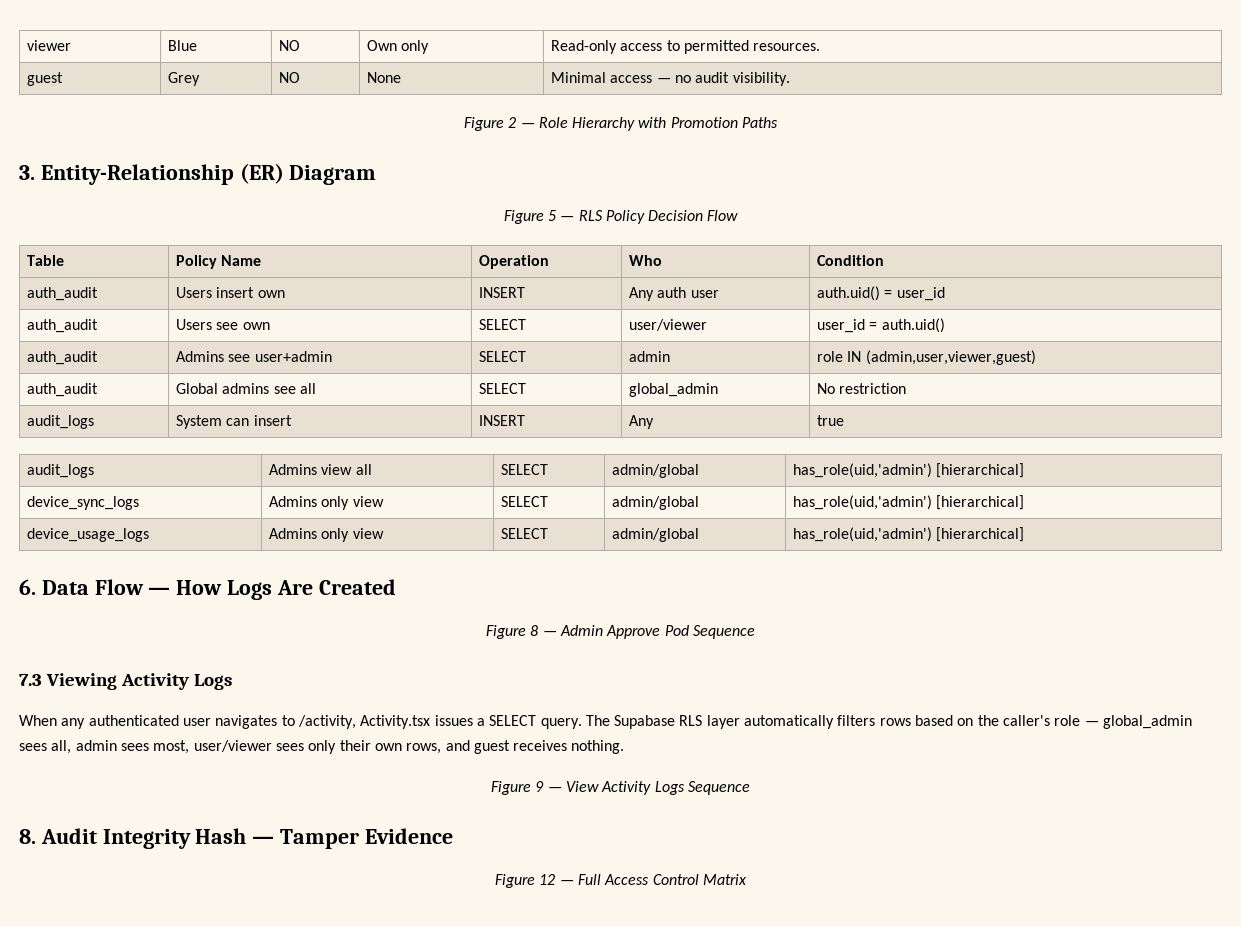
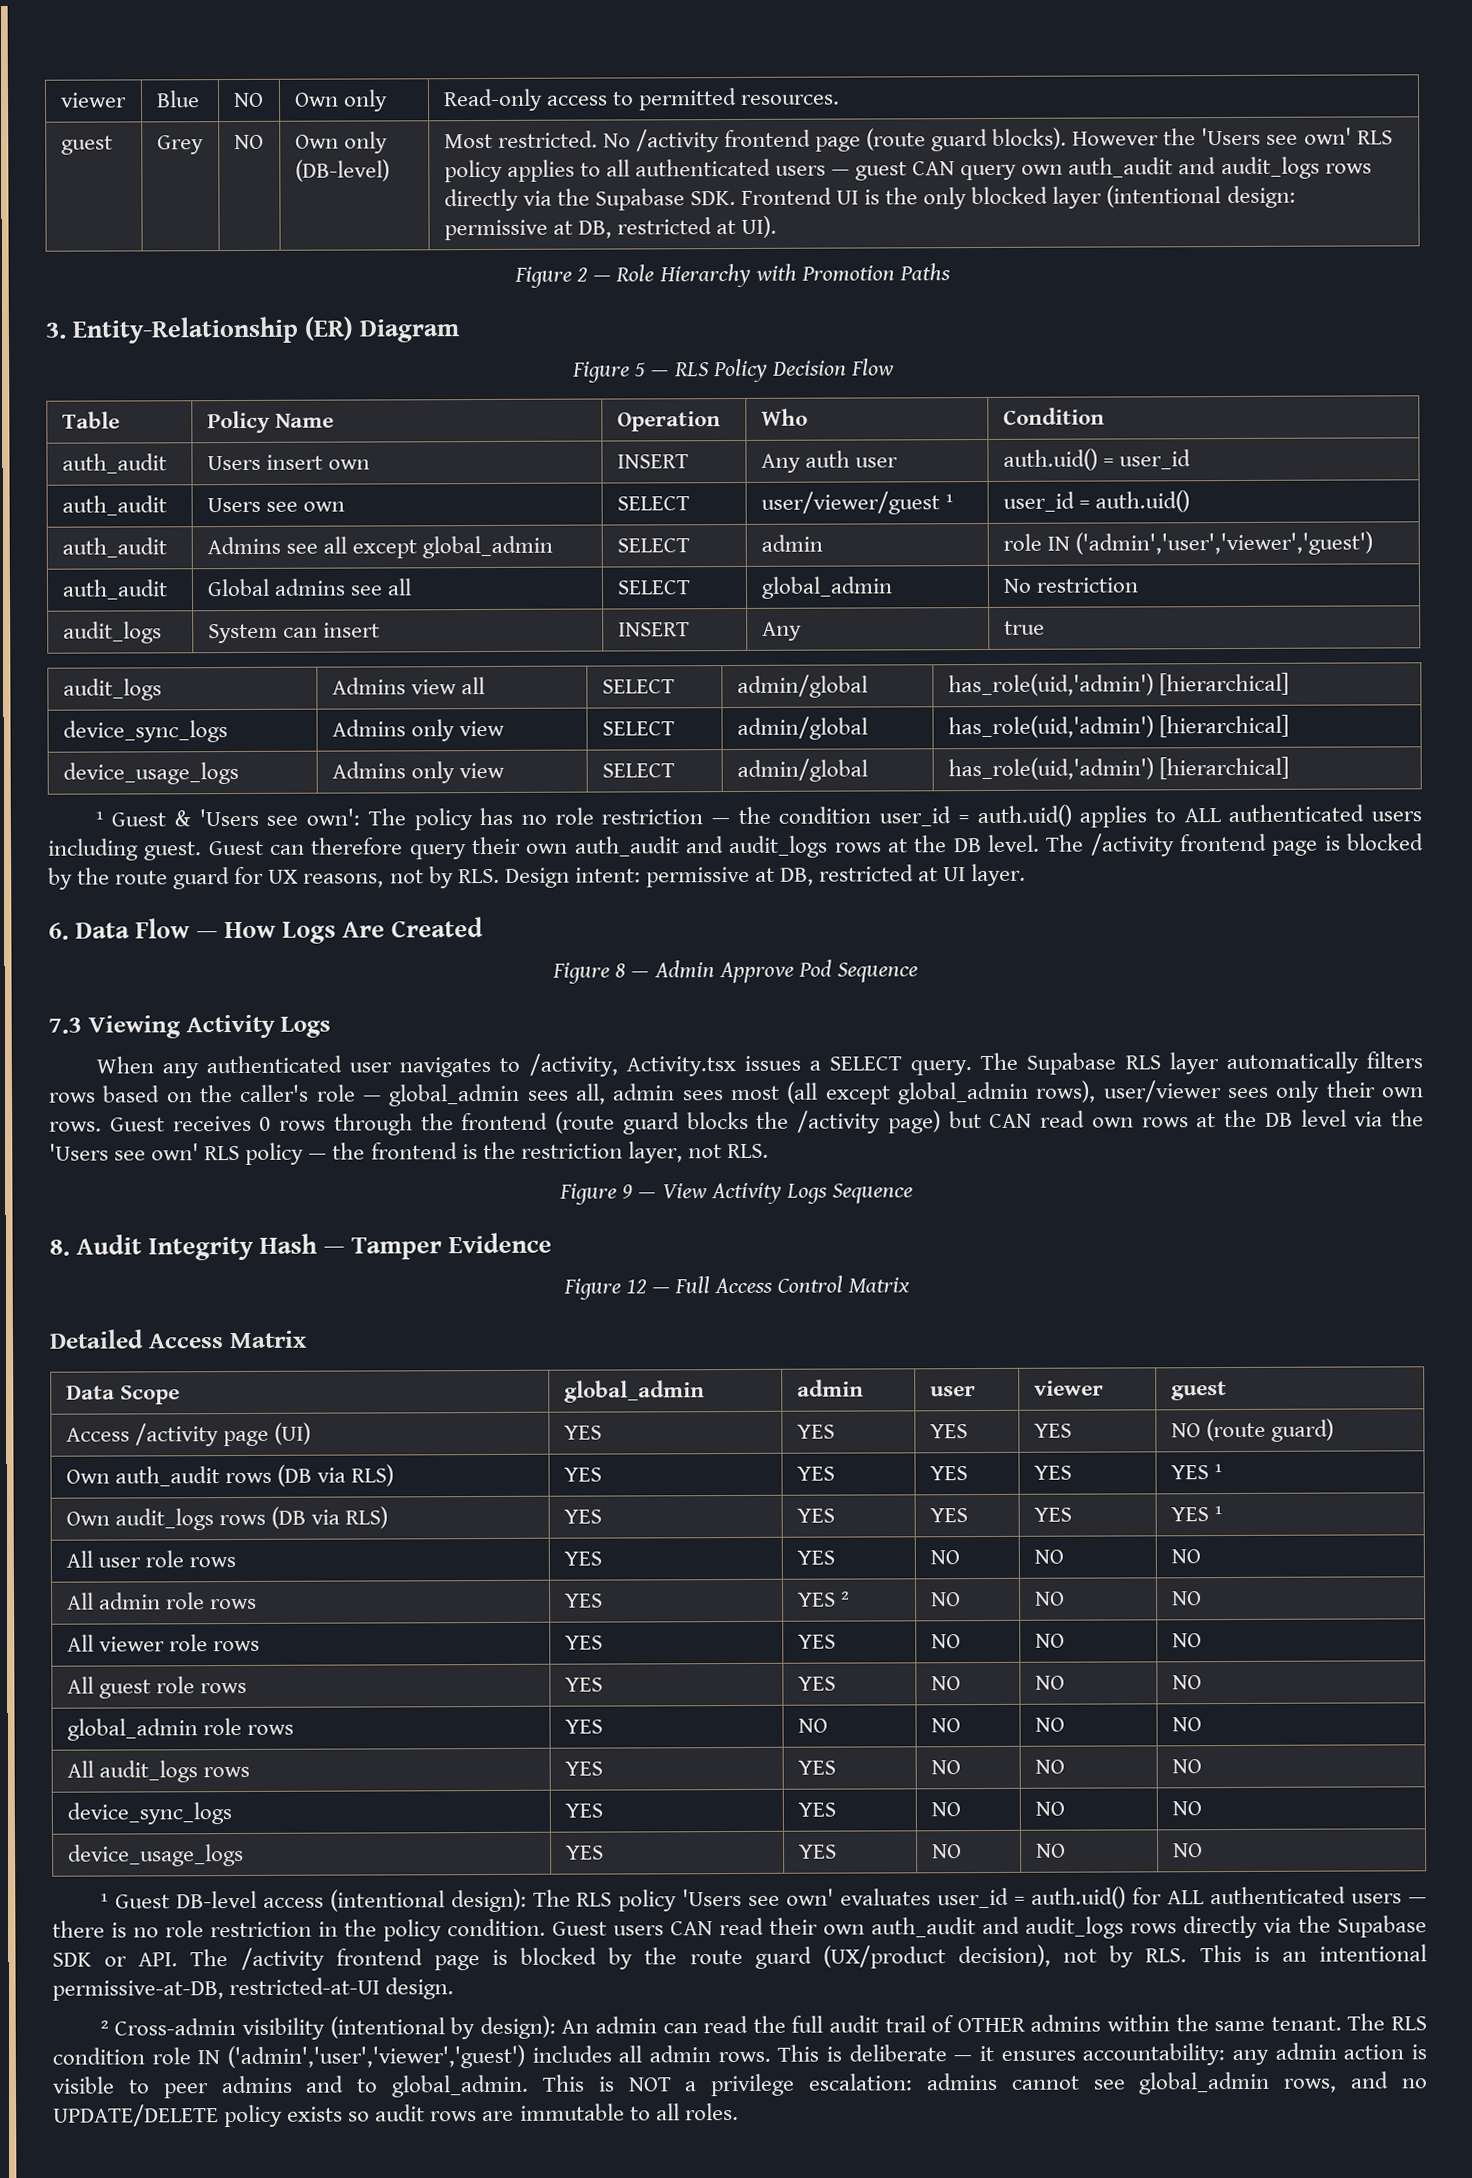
- None | Minimal access — no audit visibility.
+ Own only (DB-level) | Most restricted. No /activity frontend page (route guard blocks). However the 'Users see own' RLS policy applies to all authenticated users — guest CAN query own auth_audit and audit_logs rows directly via the Supabase SDK. Frontend UI is the only blocked layer (intentional design: permissive at DB, restricted at UI).
- auth_audit | Users see own | SELECT | user/viewer | user_id = auth.uid()
+ auth_audit | Users see own | SELECT | user/viewer/guest ¹ | user_id = auth.uid()
- auth_audit | Admins see user+admin | SELECT | admin | role IN (admin,user,viewer,guest)
+ auth_audit | Admins see all except global_admin | SELECT | admin | role IN ('admin','user','viewer','guest')
+ ¹ Guest & 'Users see own': The policy has no role restriction — the condition user_id = auth.uid() applies to ALL authenticated users including guest. Guest can therefore query their own auth_audit and audit_logs rows at the DB level. The /activity frontend page is blocked by the route guard for UX reasons, not by RLS. Design intent: permissive at DB, restricted at UI layer.
- The Supabase RLS layer automatically filters rows based on the caller's role — global_admin sees all, admin sees most, user/viewer sees only their own rows, and guest receives nothing.
+ The Supabase RLS layer automatically filters rows based on the caller's role — global_admin sees all, admin sees most (all except global_admin rows), user/viewer sees only their own rows. Guest receives 0 rows through the frontend (route guard blocks the /activity page) but CAN read own rows at the DB level via the 'Users see own' RLS policy — the frontend is the restriction layer, not RLS.
+ Detailed Access Matrix
+ Data Scope | global_admin | admin | user | viewer | guest
+ Access /activity page (UI) | YES | YES | YES | YES | NO (route guard)
+ Own auth_audit rows (DB via RLS) | YES | YES | YES | YES | YES ¹
+ Own audit_logs rows (DB via RLS) | YES | YES | YES | YES | YES ¹
+ All user role rows | YES | YES | NO | NO | NO
+ All admin role rows | YES | YES ² | NO | NO | NO
+ All viewer role rows | YES | YES | NO | NO | NO
+ All guest role rows | YES | YES | NO | NO | NO
+ global_admin role rows | YES | NO | NO | NO | NO
+ All audit_logs rows | YES | YES | NO | NO | NO
+ device_sync_logs | YES | YES | NO | NO | NO
+ device_usage_logs | YES | YES | NO | NO | NO
+ ¹ Guest DB-level access (intentional design): The RLS policy 'Users see own' evaluates user_id = auth.uid() for ALL authenticated users — there is no role restriction in the policy condition. Guest users CAN read their own auth_audit and audit_logs rows directly via the Supabase SDK or API. The /activity frontend page is blocked by the route guard (UX/product decision), not by RLS. This is an intentional permissive-at-DB, restricted-at-UI design.
+ ² Cross-admin visibility (intentional by design): An admin can read the full audit trail of OTHER admins within the same tenant. The RLS condition role IN ('admin','user','viewer','guest') includes all admin rows. This is deliberate — it ensures accountability: any admin action is visible to peer admins and to global_admin. This is NOT a privilege escalation: admins cannot see global_admin rows, and no UPDATE/DELETE policy exists so audit rows are immutable to all roles.

